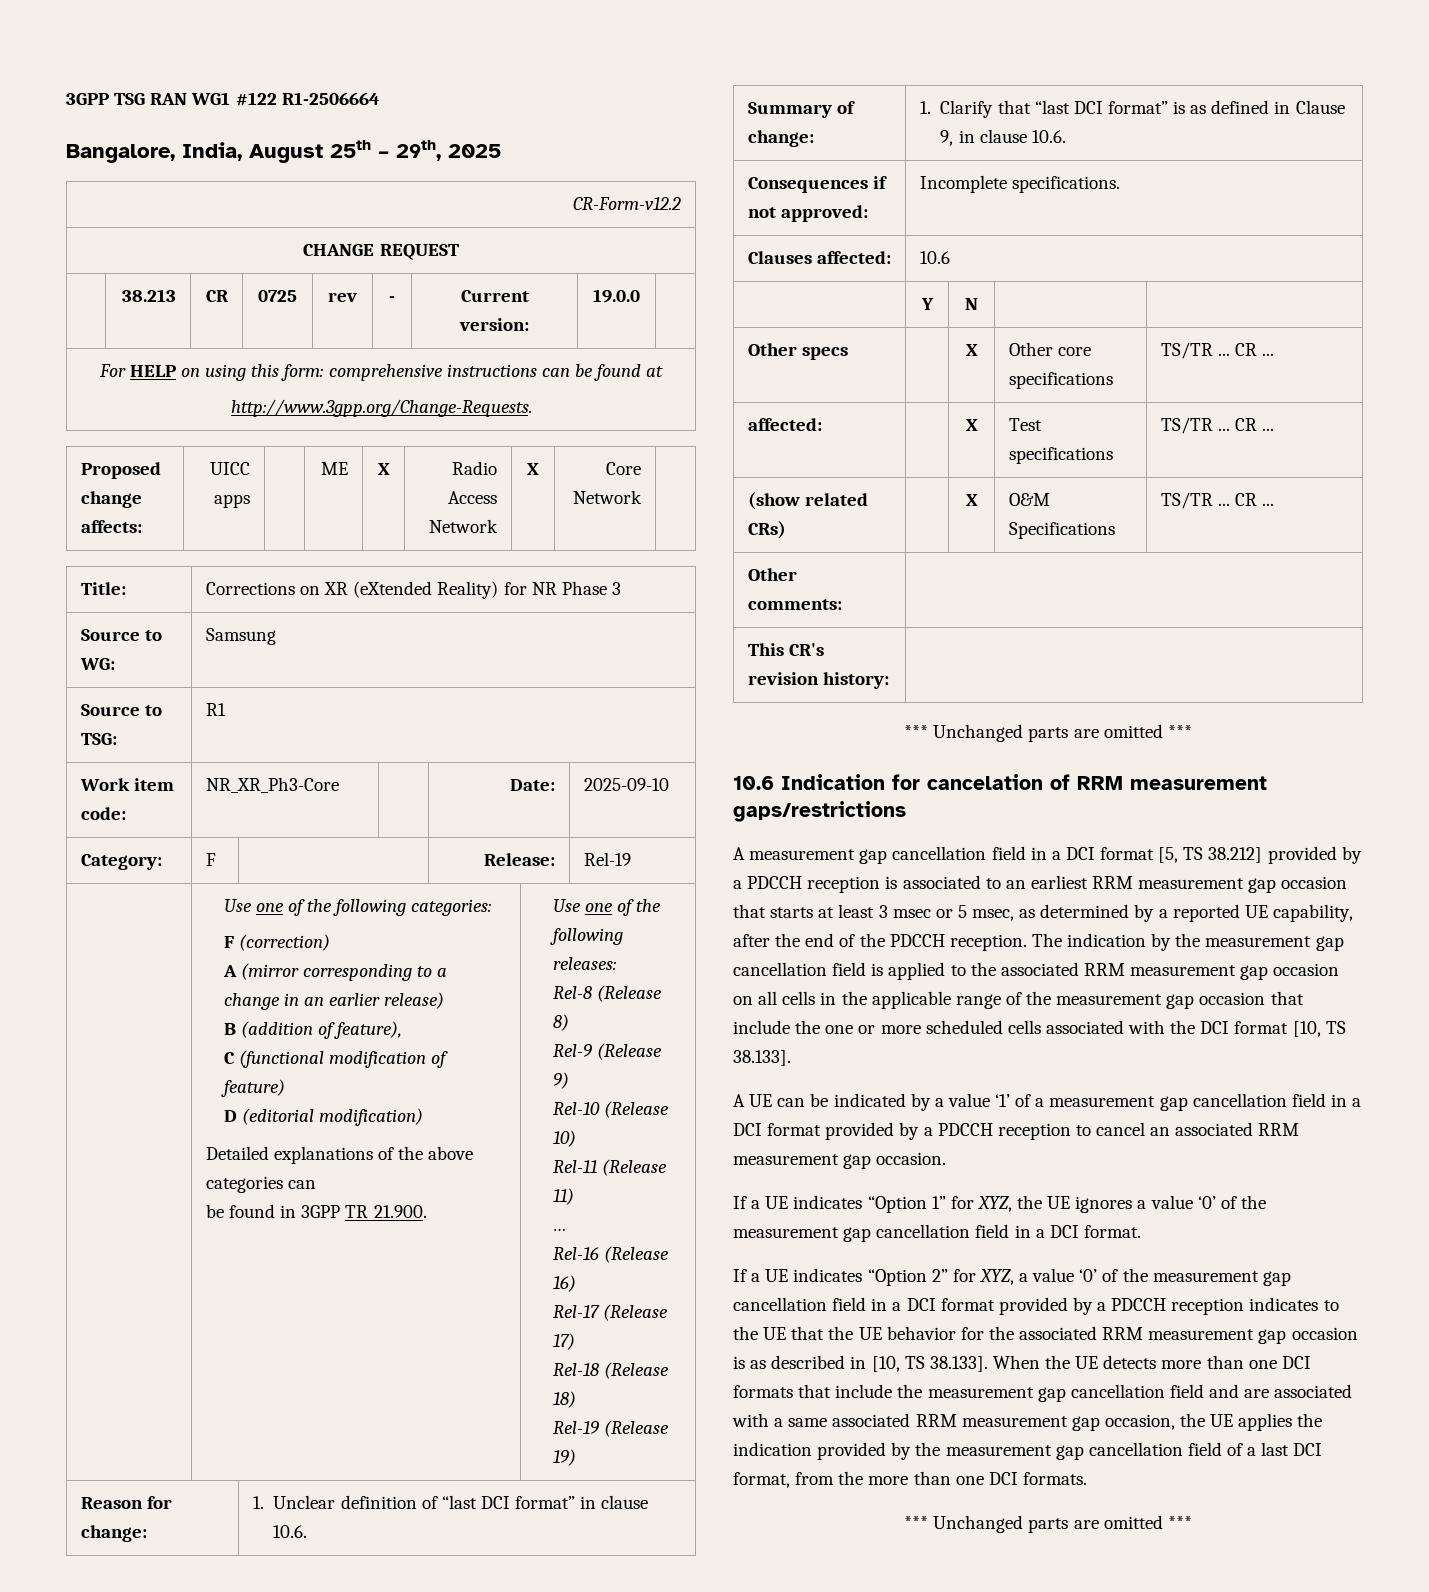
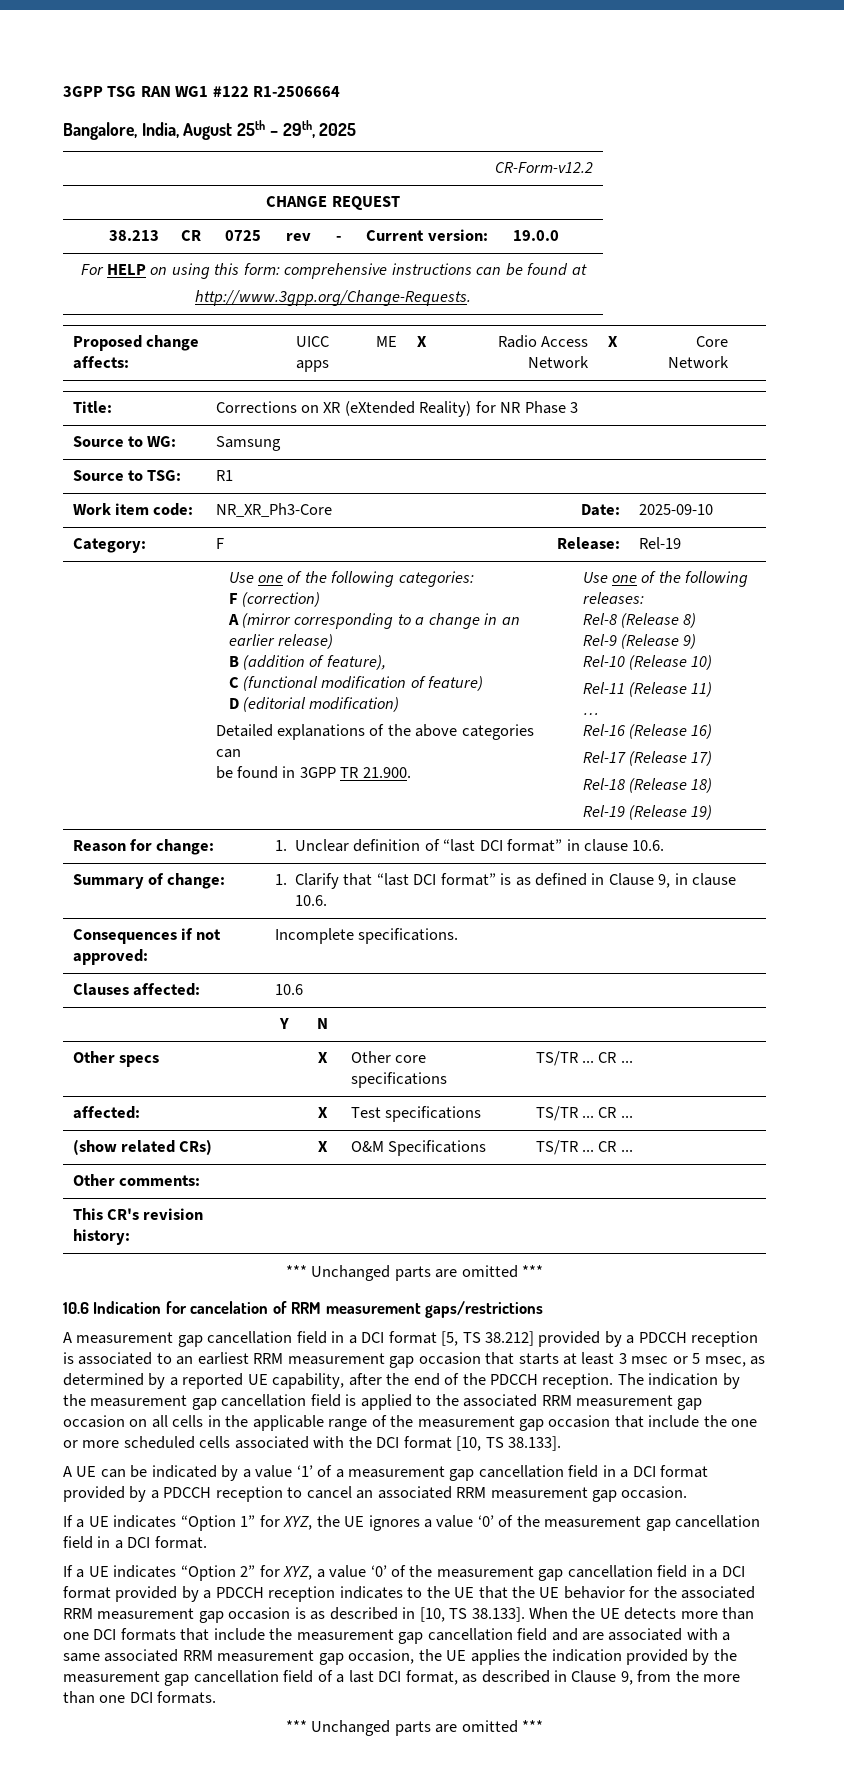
- If a UE indicates “Option 2” for XYZ, a value ‘0’ of the measurement gap cancellation field in a DCI format provided by a PDCCH reception indicates to the UE that the UE behavior for the associated RRM measurement gap occasion is as described in [10, TS 38.133]. When the UE detects more than one DCI formats that include the measurement gap cancellation field and are associated with a same associated RRM measurement gap occasion, the UE applies the indication provided by the measurement gap cancellation field of a last DCI format, from the more than one DCI formats.
+ If a UE indicates “Option 2” for XYZ, a value ‘0’ of the measurement gap cancellation field in a DCI format provided by a PDCCH reception indicates to the UE that the UE behavior for the associated RRM measurement gap occasion is as described in [10, TS 38.133]. When the UE detects more than one DCI formats that include the measurement gap cancellation field and are associated with a same associated RRM measurement gap occasion, the UE applies the indication provided by the measurement gap cancellation field of a last DCI format, as described in Clause 9, from the more than one DCI formats.

